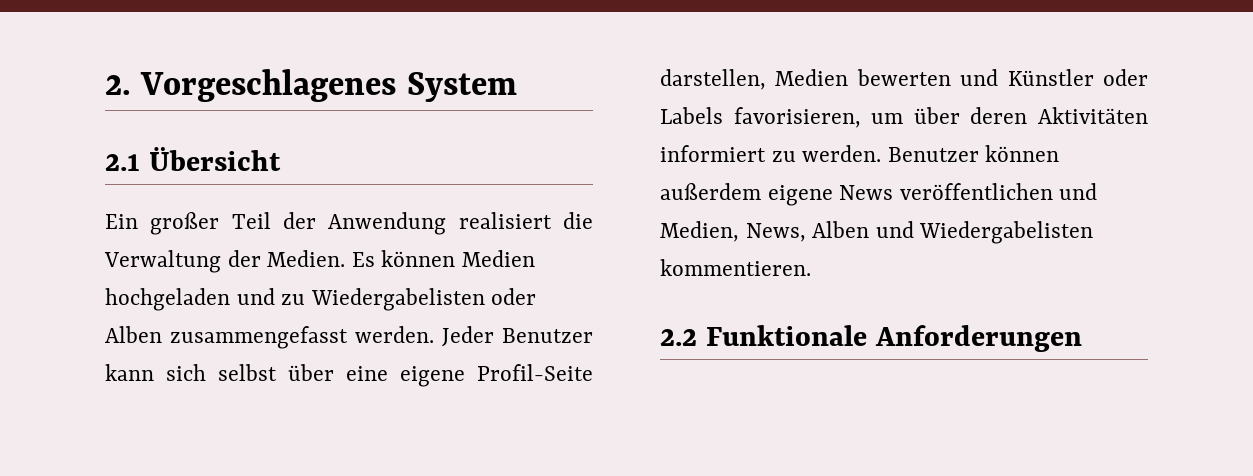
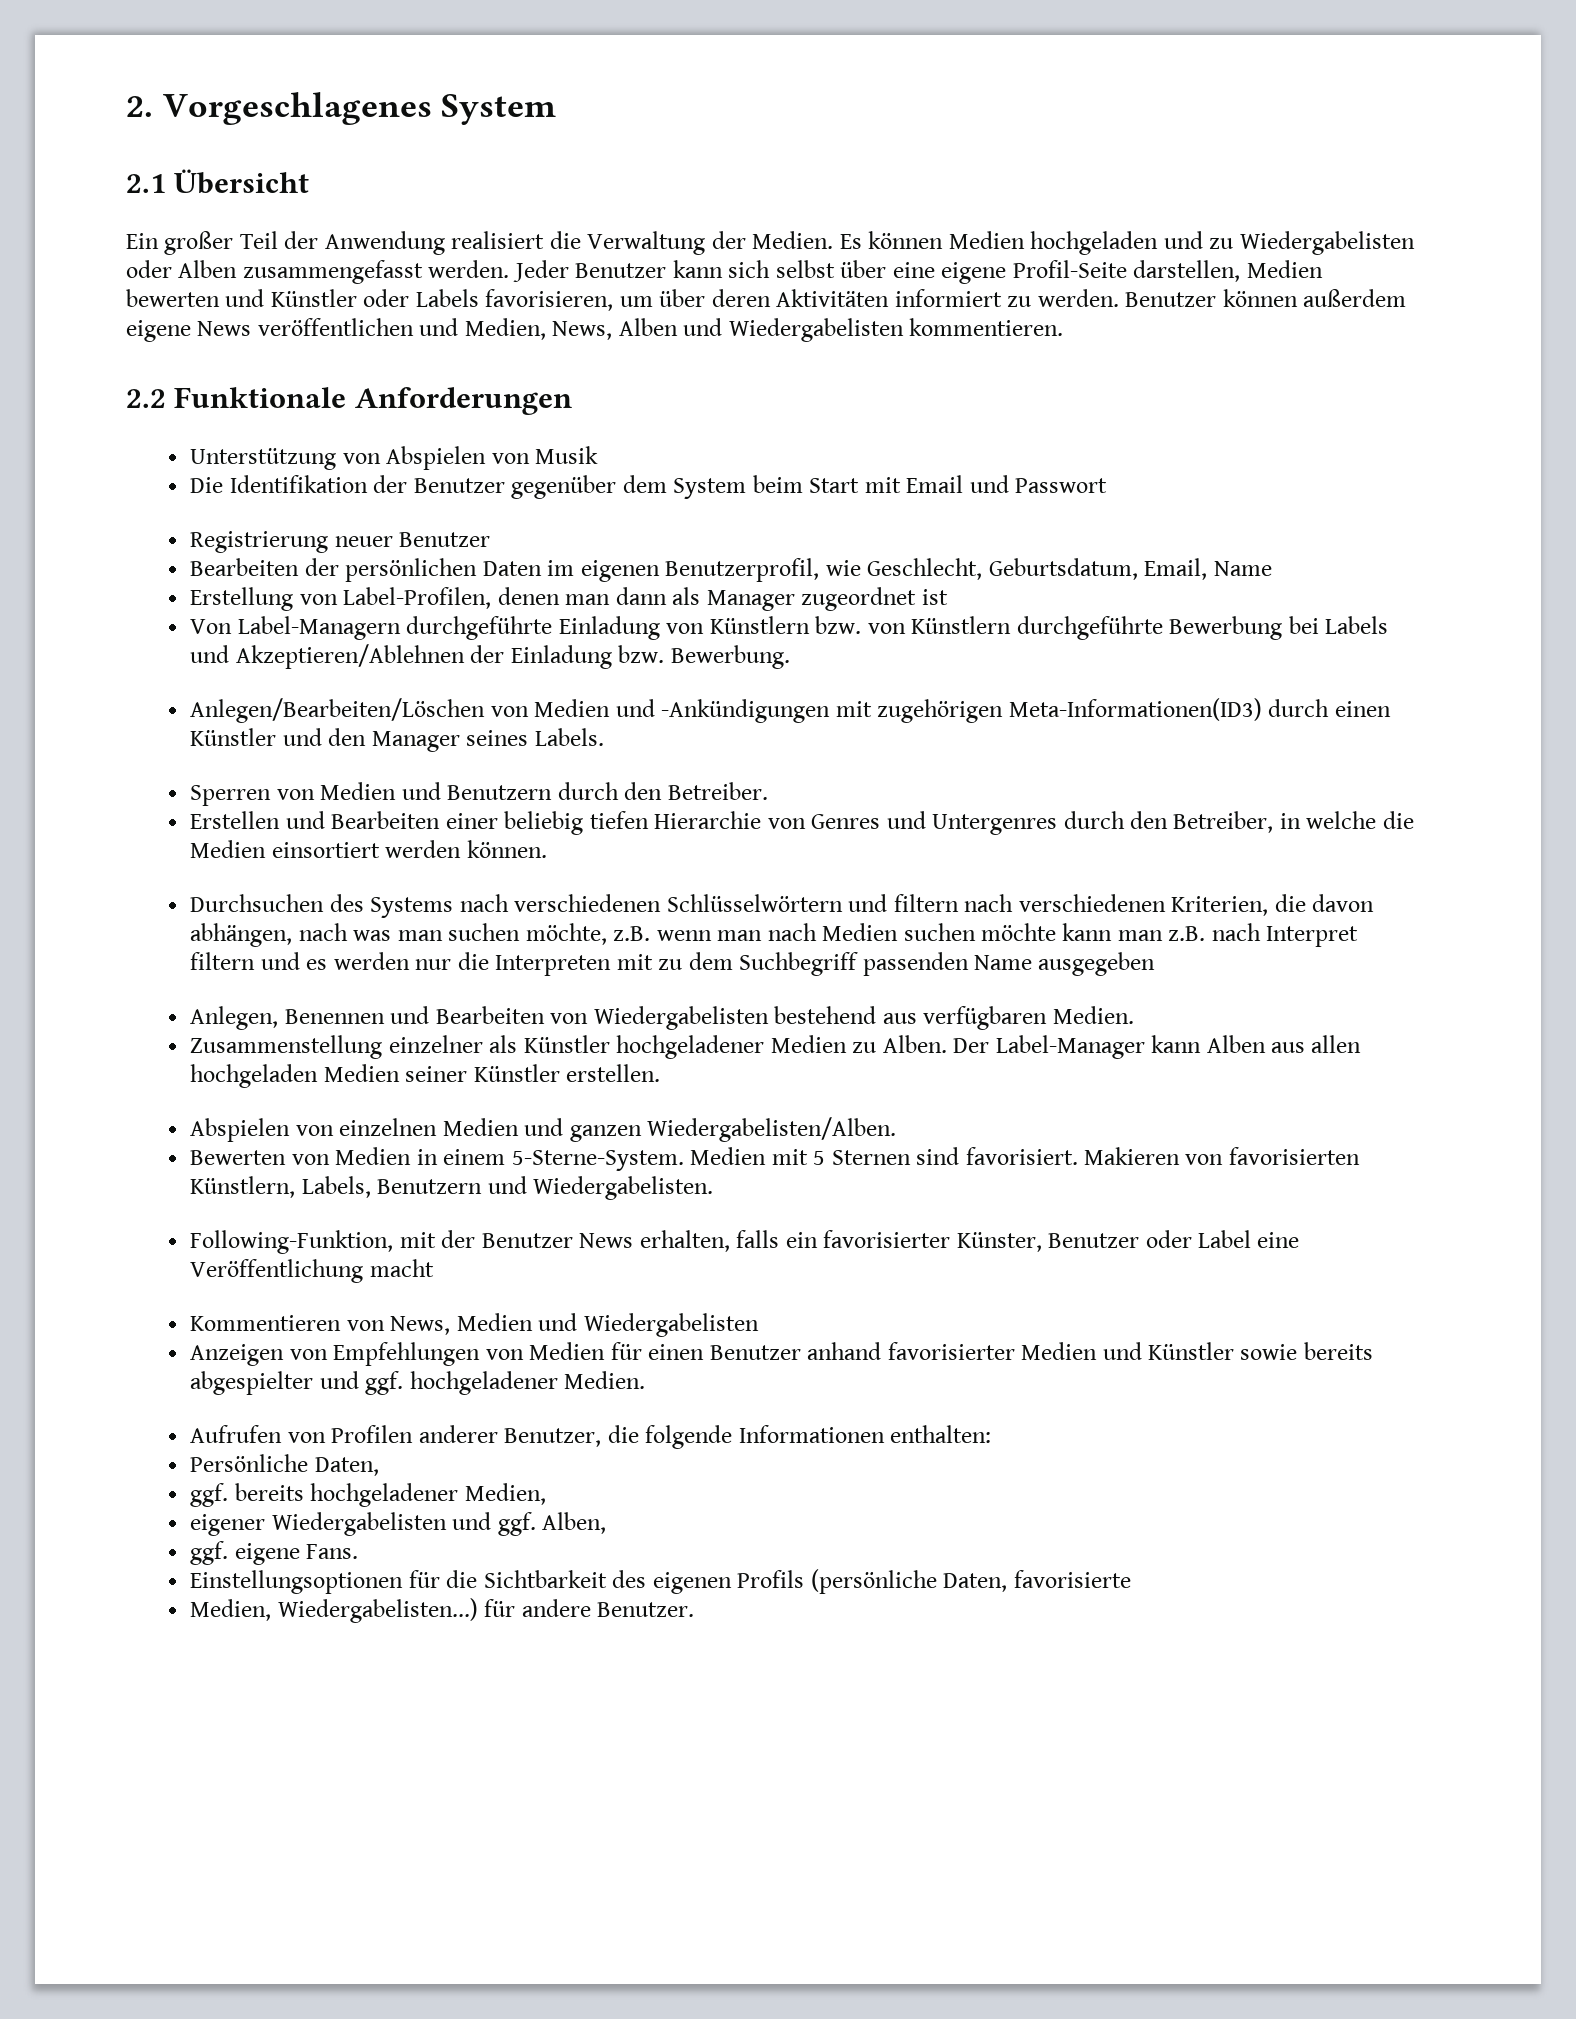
+ Unterstützung von Abspielen von Musik
+ Die Identifikation der Benutzer gegenüber dem System beim Start mit Email und Passwort
+ Registrierung neuer Benutzer
+ Bearbeiten der persönlichen Daten im eigenen Benutzerprofil, wie Geschlecht, Geburtsdatum, Email, Name
+ Erstellung von Label-Profilen, denen man dann als Manager zugeordnet ist
+ Von Label-Managern durchgeführte Einladung von Künstlern bzw. von Künstlern durchgeführte Bewerbung bei Labels und Akzeptieren/Ablehnen der Einladung bzw. Bewerbung.
+ Anlegen/Bearbeiten/Löschen von Medien und -Ankündigungen mit zugehörigen Meta-Informationen(ID3) durch einen Künstler und den Manager seines Labels.
+ Sperren von Medien und Benutzern durch den Betreiber.
+ Erstellen und Bearbeiten einer beliebig tiefen Hierarchie von Genres und Untergenres durch den Betreiber, in welche die Medien einsortiert werden können.
+ Durchsuchen des Systems nach verschiedenen Schlüsselwörtern und filtern nach verschiedenen Kriterien, die davon abhängen, nach was man suchen möchte, z.B. wenn man nach Medien suchen möchte kann man z.B. nach Interpret filtern und es werden nur die Interpreten mit zu dem Suchbegriff passenden Name ausgegeben
+ Anlegen, Benennen und Bearbeiten von Wiedergabelisten bestehend aus verfügbaren Medien.
+ Zusammenstellung einzelner als Künstler hochgeladener Medien zu Alben. Der Label-Manager kann Alben aus allen hochgeladen Medien seiner Künstler erstellen.
+ Abspielen von einzelnen Medien und ganzen Wiedergabelisten/Alben.
+ Bewerten von Medien in einem 5-Sterne-System. Medien mit 5 Sternen sind favorisiert. Makieren von favorisierten Künstlern, Labels, Benutzern und Wiedergabelisten.
+ Following-Funktion, mit der Benutzer News erhalten, falls ein favorisierter Künster, Benutzer oder Label eine Veröffentlichung macht
+ Kommentieren von News, Medien und Wiedergabelisten
+ Anzeigen von Empfehlungen von Medien für einen Benutzer anhand favorisierter Medien und Künstler sowie bereits abgespielter und ggf. hochgeladener Medien.
+ Aufrufen von Profilen anderer Benutzer, die folgende Informationen enthalten:
+ Persönliche Daten,
+ ggf. bereits hochgeladener Medien,
+ eigener Wiedergabelisten und ggf. Alben,
+ ggf. eigene Fans.
+ Einstellungsoptionen für die Sichtbarkeit des eigenen Profils (persönliche Daten, favorisierte
+ Medien, Wiedergabelisten...) für andere Benutzer.

